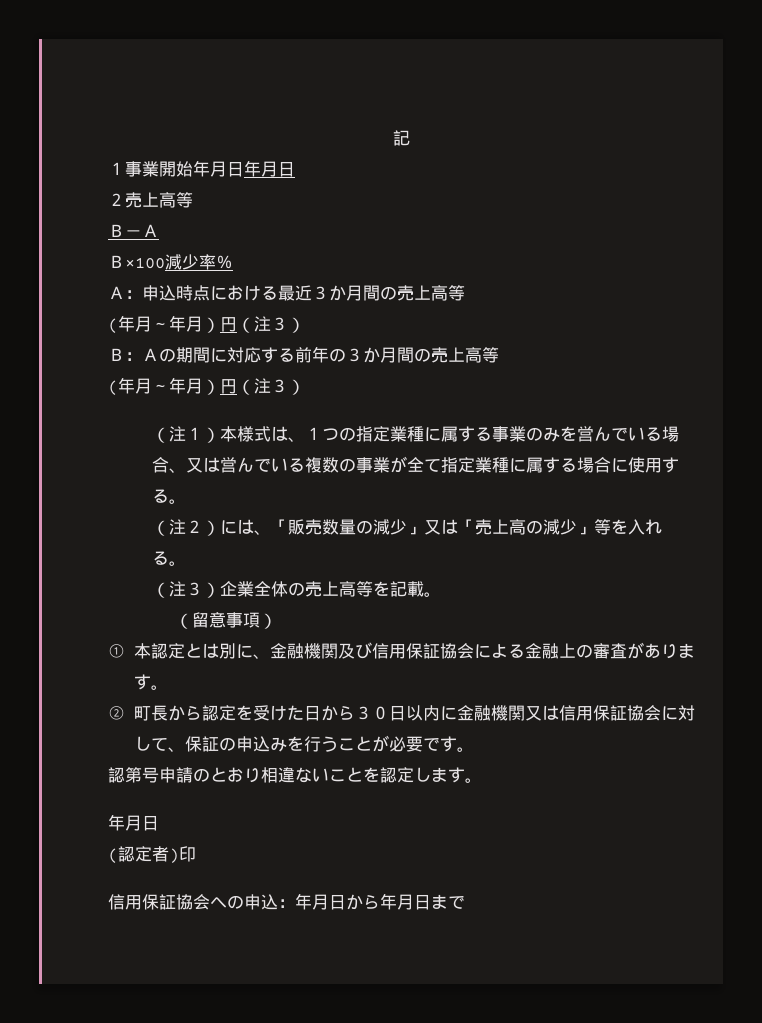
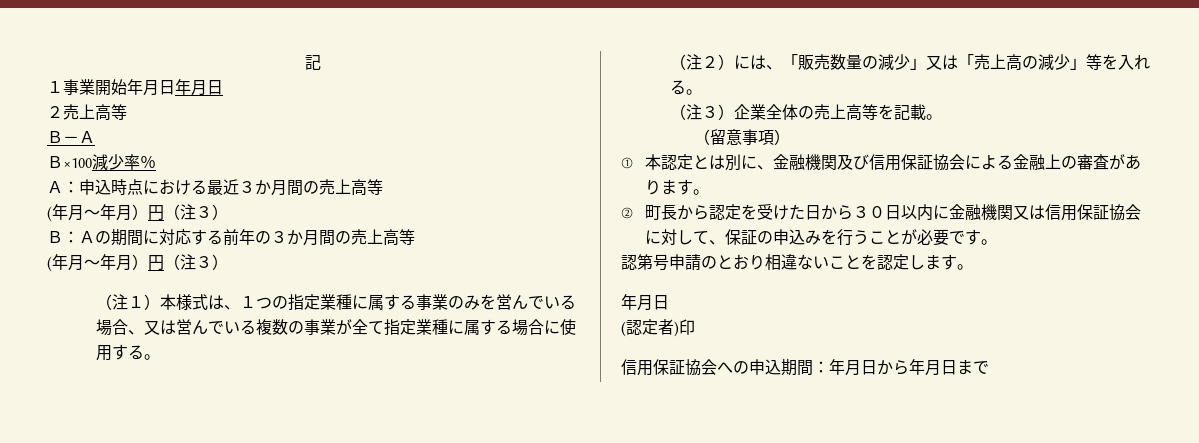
- 信用保証協会への申込：年月日から年月日まで
+ 信用保証協会への申込期間：年月日から年月日まで

